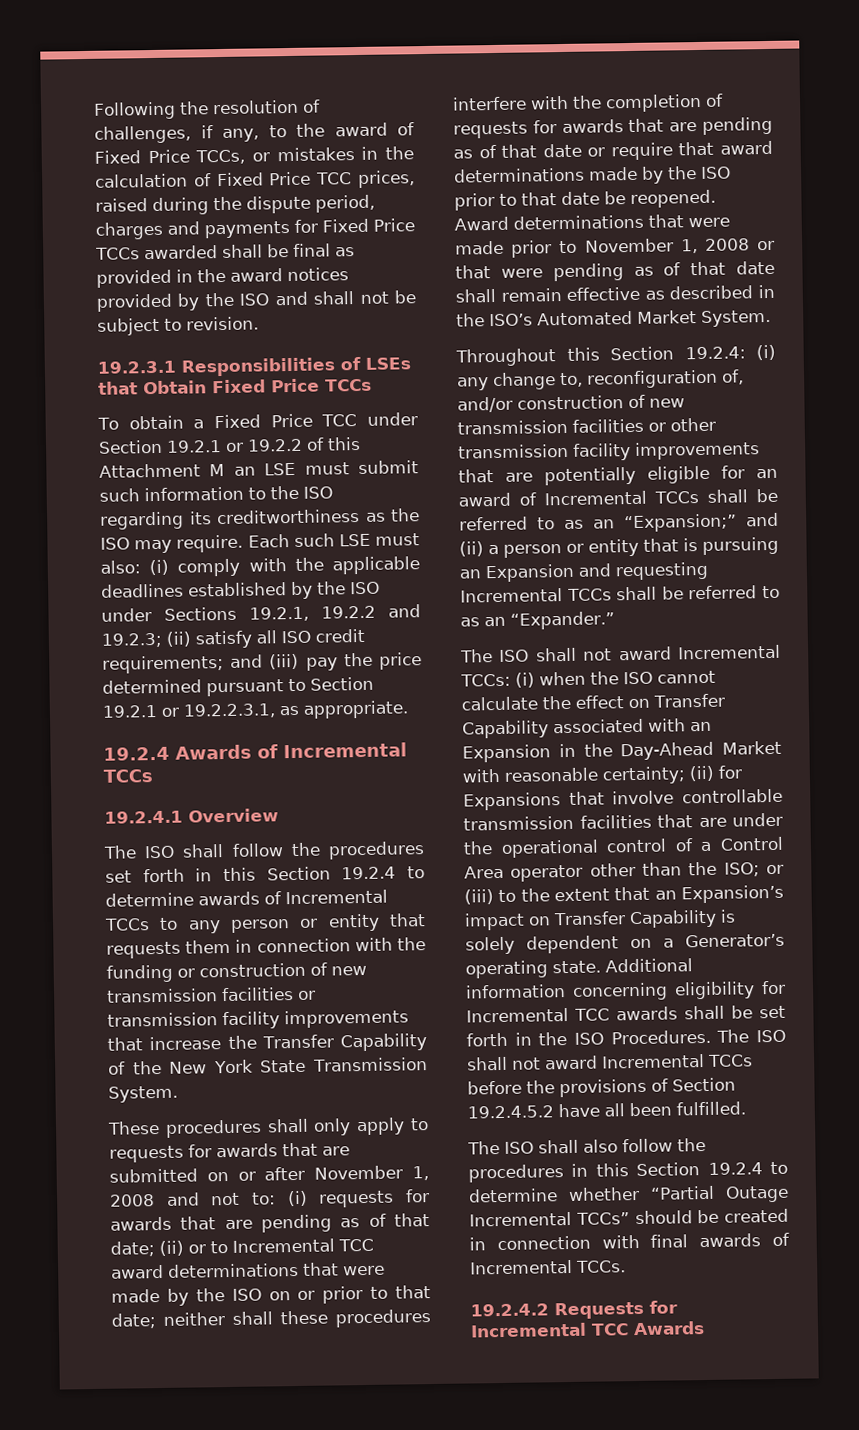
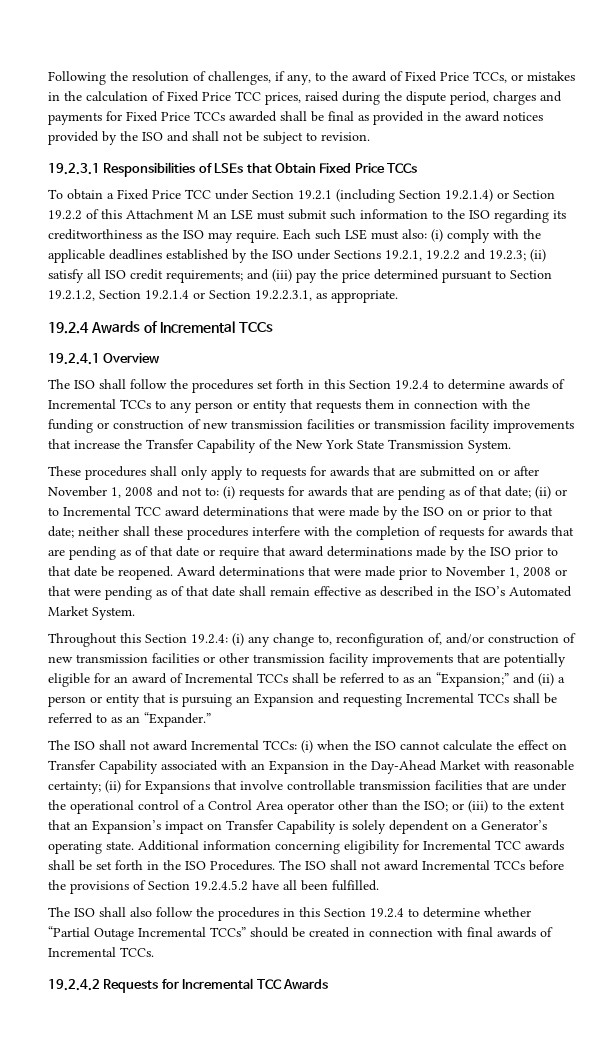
- To obtain a Fixed Price TCC under Section 19.2.1 or 19.2.2 of this Attachment M an LSE must submit such information to the ISO regarding its creditworthiness as the ISO may require.
+ To obtain a Fixed Price TCC under Section 19.2.1 (including Section 19.2.1.4) or Section 19.2.2 of this Attachment M an LSE must submit such information to the ISO regarding its creditworthiness as the ISO may require.
- Each such LSE must also: (i) comply with the applicable deadlines established by the ISO under Sections 19.2.1, 19.2.2 and 19.2.3; (ii) satisfy all ISO credit requirements; and (iii) pay the price determined pursuant to Section 19.2.1 or 19.2.2.3.1, as appropriate.
+ Each such LSE must also: (i) comply with the applicable deadlines established by the ISO under Sections 19.2.1, 19.2.2 and 19.2.3; (ii) satisfy all ISO credit requirements; and (iii) pay the price determined pursuant to Section 19.2.1.2, Section 19.2.1.4 or Section 19.2.2.3.1, as appropriate.

